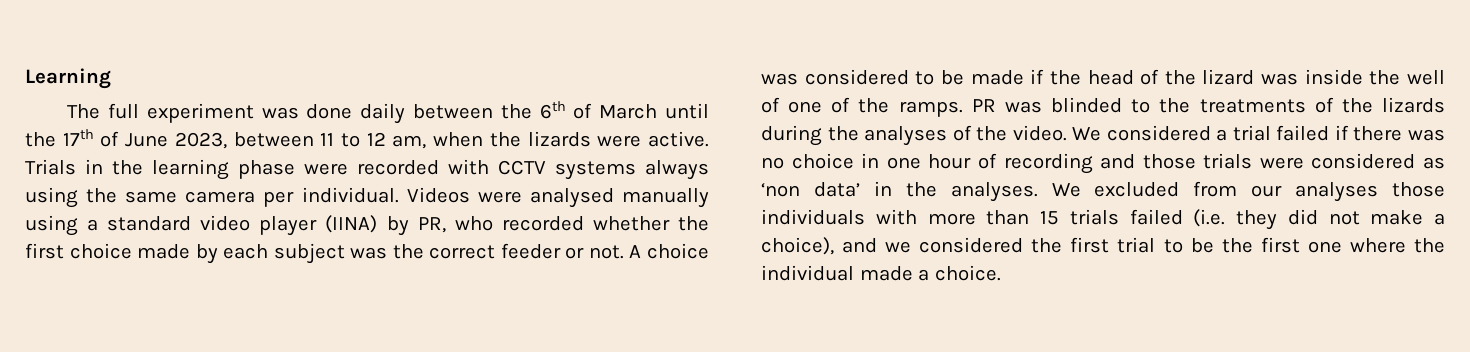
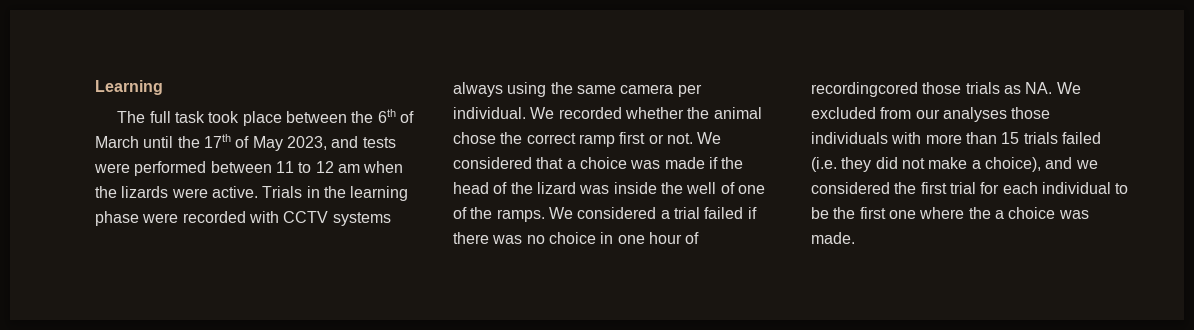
- The full experiment was done daily between the 6th of March until the 17th of June 2023, between 11 to 12 am, when the lizards were active.
+ The full task took place between the 6th of March until the 17th of May 2023, and tests were performed between 11 to 12 am when the lizards were active.
- Videos were analysed manually using a standard video player (IINA) by PR, who recorded whether the first choice made by each subject was the correct feeder or not. A choice was considered to be made if the head of the lizard was inside the well of one of the ramps.
+ We recorded whether the animal chose the correct ramp first or not. We considered that a choice was made if the head of the lizard was inside the well of one of the ramps.
- PR was blinded to the treatments of the lizards during the analyses of the video.
- We considered a trial failed if there was no choice in one hour of recording and those trials were considered as ‘non data’ in the analyses. We excluded from our analyses those individuals with more than 15 trials failed (i.e. they did not make a choice), and we considered the first trial to be the first one where the individual made a choice.
+ We considered a trial failed if there was no choice in one hour of recordingcored those trials as NA. We excluded from our analyses those individuals with more than 15 trials failed (i.e. they did not make a choice), and we considered the first trial for each individual to be the first one where the a choice was made.

